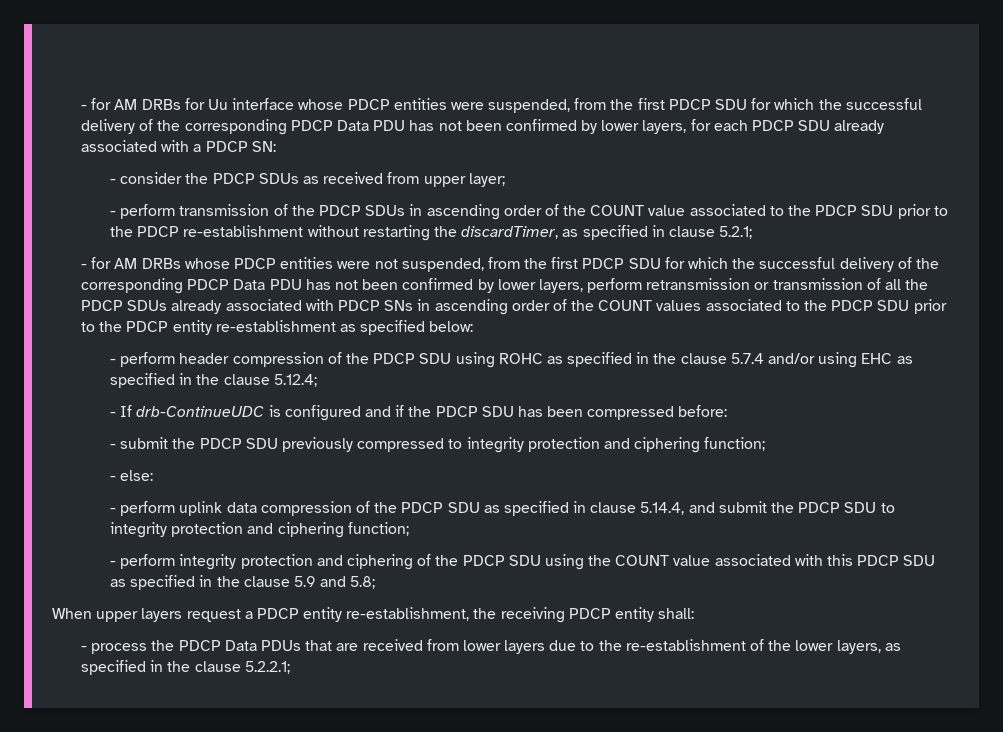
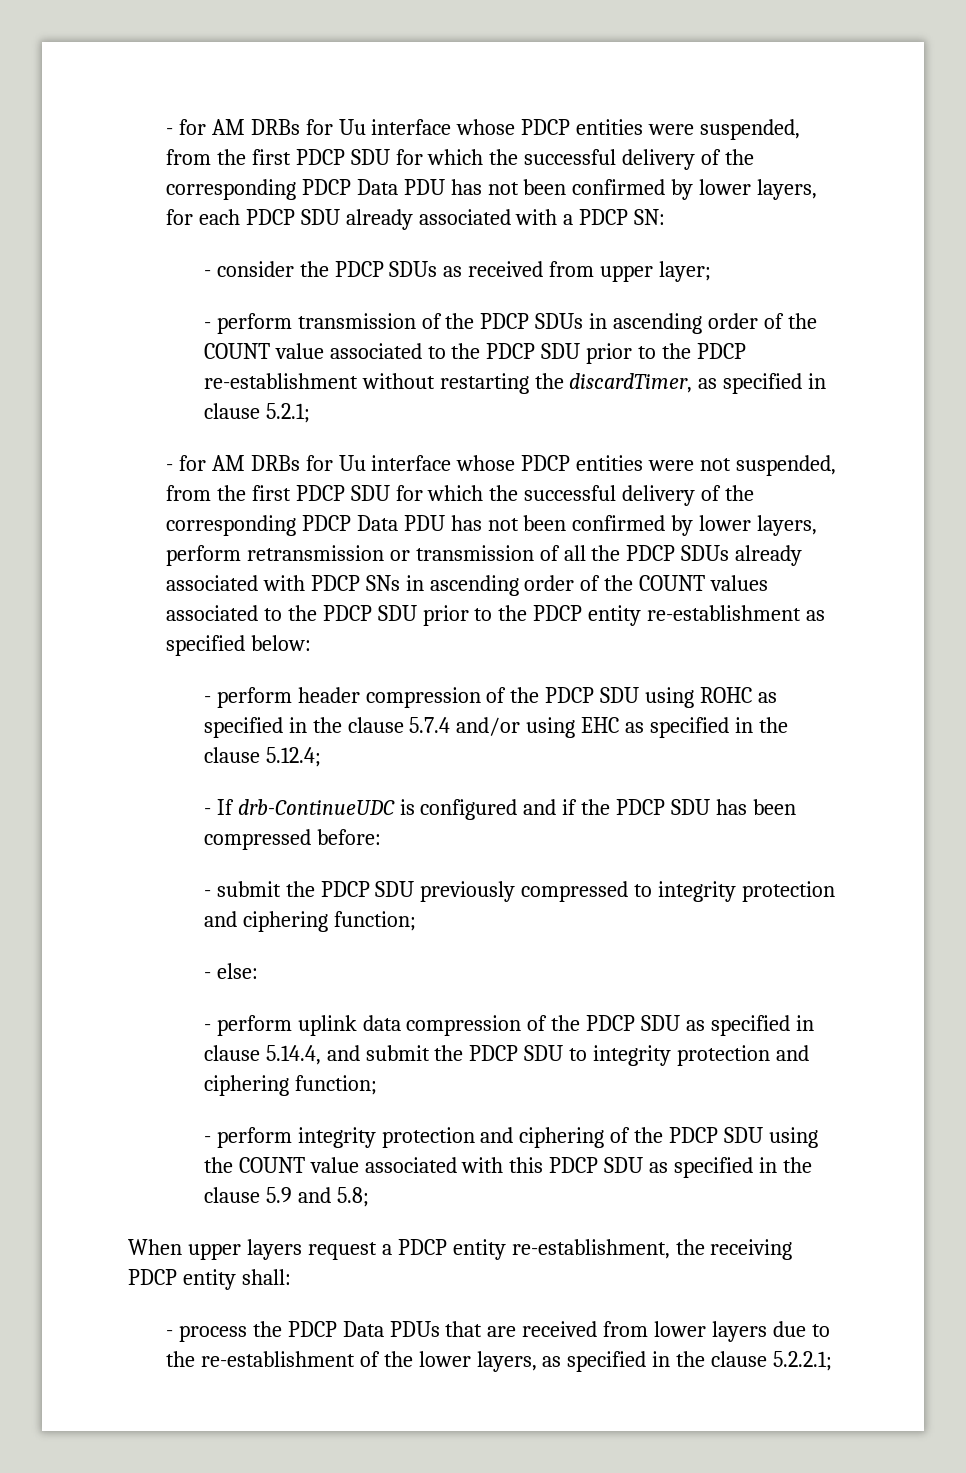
- - for AM DRBs whose PDCP entities were not suspended, from the first PDCP SDU for which the successful delivery of the corresponding PDCP Data PDU has not been confirmed by lower layers, perform retransmission or transmission of all the PDCP SDUs already associated with PDCP SNs in ascending order of the COUNT values associated to the PDCP SDU prior to the PDCP entity re-establishment as specified below:
+ - for AM DRBs for Uu interface whose PDCP entities were not suspended, from the first PDCP SDU for which the successful delivery of the corresponding PDCP Data PDU has not been confirmed by lower layers, perform retransmission or transmission of all the PDCP SDUs already associated with PDCP SNs in ascending order of the COUNT values associated to the PDCP SDU prior to the PDCP entity re-establishment as specified below:

